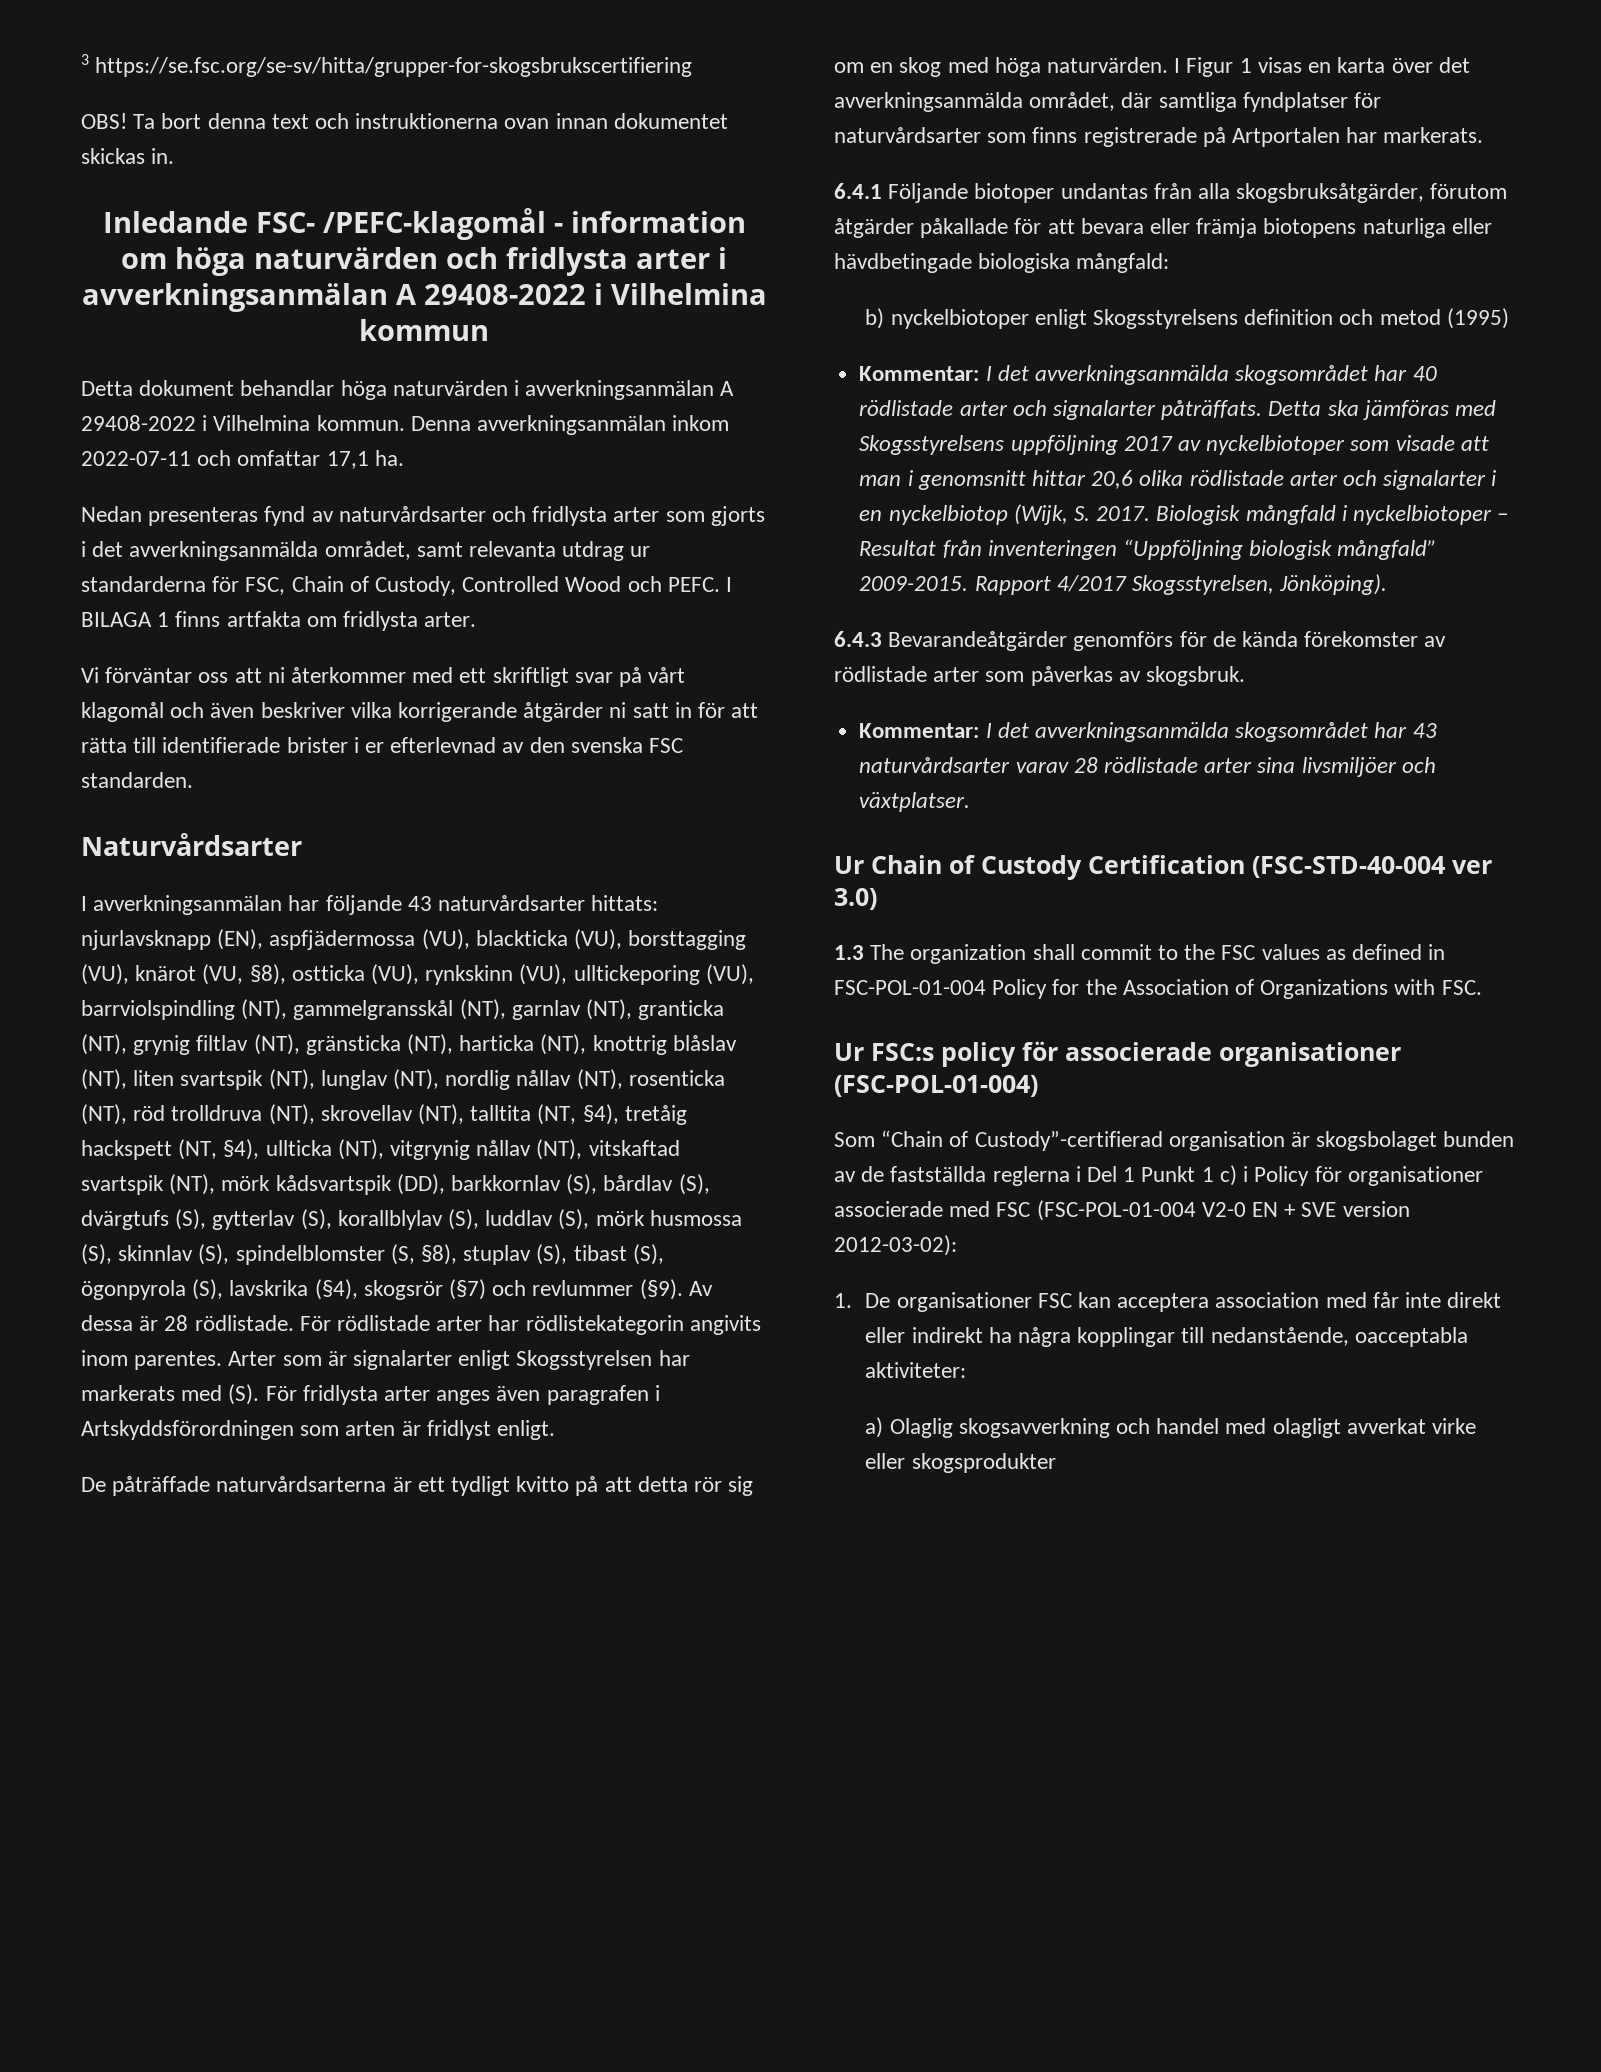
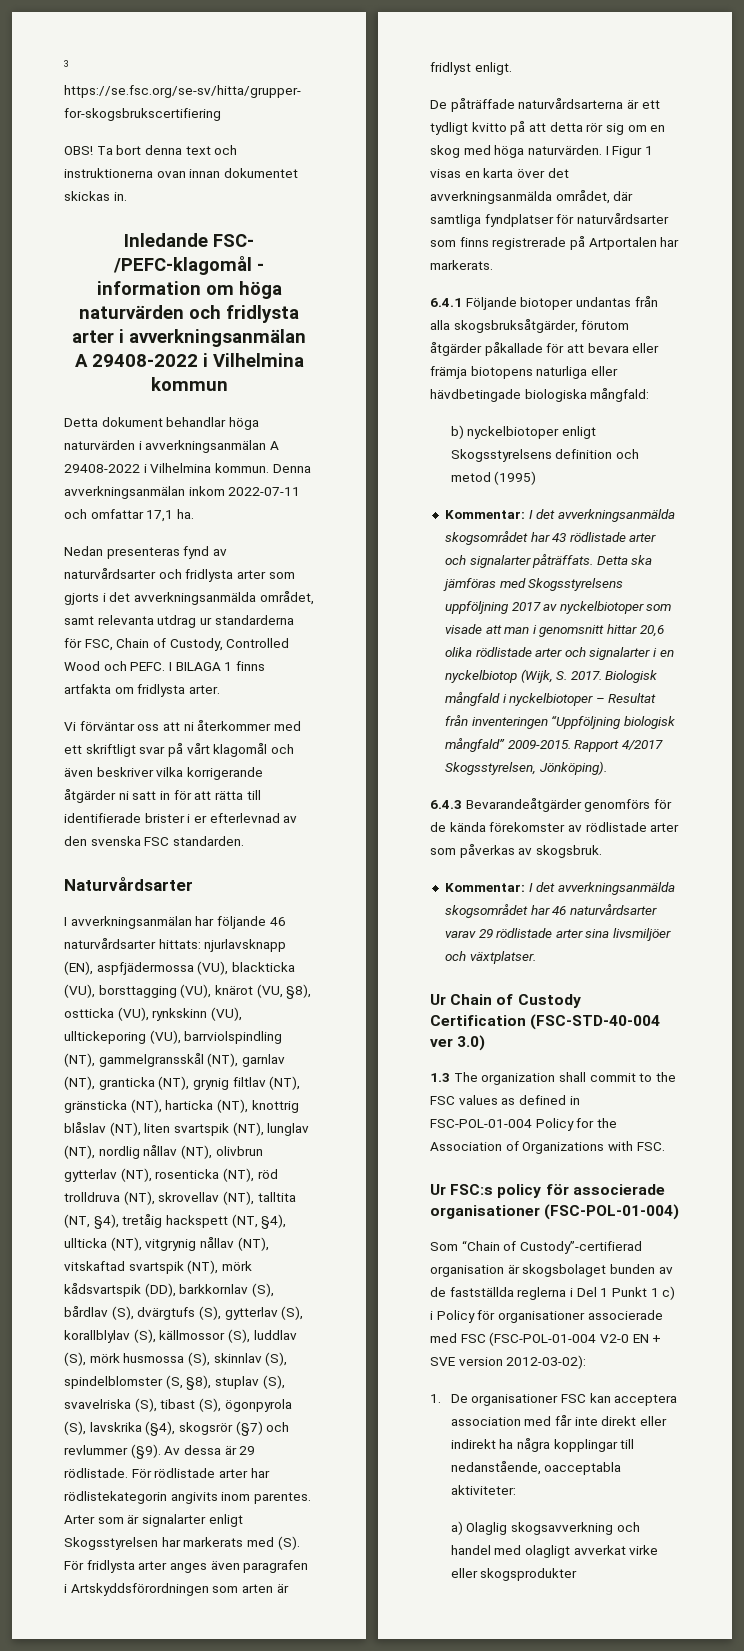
- I avverkningsanmälan har följande 43 naturvårdsarter hittats:
+ I avverkningsanmälan har följande 46 naturvårdsarter hittats:
- njurlavsknapp (EN), aspfjädermossa (VU), blackticka (VU), borsttagging (VU), knärot (VU, §8), ostticka (VU), rynkskinn (VU), ulltickeporing (VU), barrviolspindling (NT), gammelgransskål (NT), garnlav (NT), granticka (NT), grynig filtlav (NT), gränsticka (NT), harticka (NT), knottrig blåslav (NT), liten svartspik (NT), lunglav (NT), nordlig nållav (NT), rosenticka (NT), röd trolldruva (NT), skrovellav (NT), talltita (NT, §4), tretåig hackspett (NT, §4), ullticka (NT), vitgrynig nållav (NT), vitskaftad svartspik (NT), mörk kådsvartspik (DD), barkkornlav (S), bårdlav (S), dvärgtufs (S), gytterlav (S), korallblylav (S), luddlav (S), mörk husmossa (S), skinnlav (S), spindelblomster (S, §8), stuplav (S), tibast (S), ögonpyrola (S), lavskrika (§4), skogsrör (§7) och revlummer (§9).
+ njurlavsknapp (EN), aspfjädermossa (VU), blackticka (VU), borsttagging (VU), knärot (VU, §8), ostticka (VU), rynkskinn (VU), ulltickeporing (VU), barrviolspindling (NT), gammelgransskål (NT), garnlav (NT), granticka (NT), grynig filtlav (NT), gränsticka (NT), harticka (NT), knottrig blåslav (NT), liten svartspik (NT), lunglav (NT), nordlig nållav (NT), olivbrun gytterlav (NT), rosenticka (NT), röd trolldruva (NT), skrovellav (NT), talltita (NT, §4), tretåig hackspett (NT, §4), ullticka (NT), vitgrynig nållav (NT), vitskaftad svartspik (NT), mörk kådsvartspik (DD), barkkornlav (S), bårdlav (S), dvärgtufs (S), gytterlav (S), korallblylav (S), källmossor (S), luddlav (S), mörk husmossa (S), skinnlav (S), spindelblomster (S, §8), stuplav (S), svavelriska (S), tibast (S), ögonpyrola (S), lavskrika (§4), skogsrör (§7) och revlummer (§9).
- Av dessa är 28 rödlistade.
+ Av dessa är 29 rödlistade.
- Kommentar: I det avverkningsanmälda skogsområdet har 40 rödlistade arter och signalarter påträffats.
+ Kommentar: I det avverkningsanmälda skogsområdet har 43 rödlistade arter och signalarter påträffats.
- Kommentar: I det avverkningsanmälda skogsområdet har 43 naturvårdsarter varav 28 rödlistade arter sina livsmiljöer och växtplatser.
+ Kommentar: I det avverkningsanmälda skogsområdet har 46 naturvårdsarter varav 29 rödlistade arter sina livsmiljöer och växtplatser.

